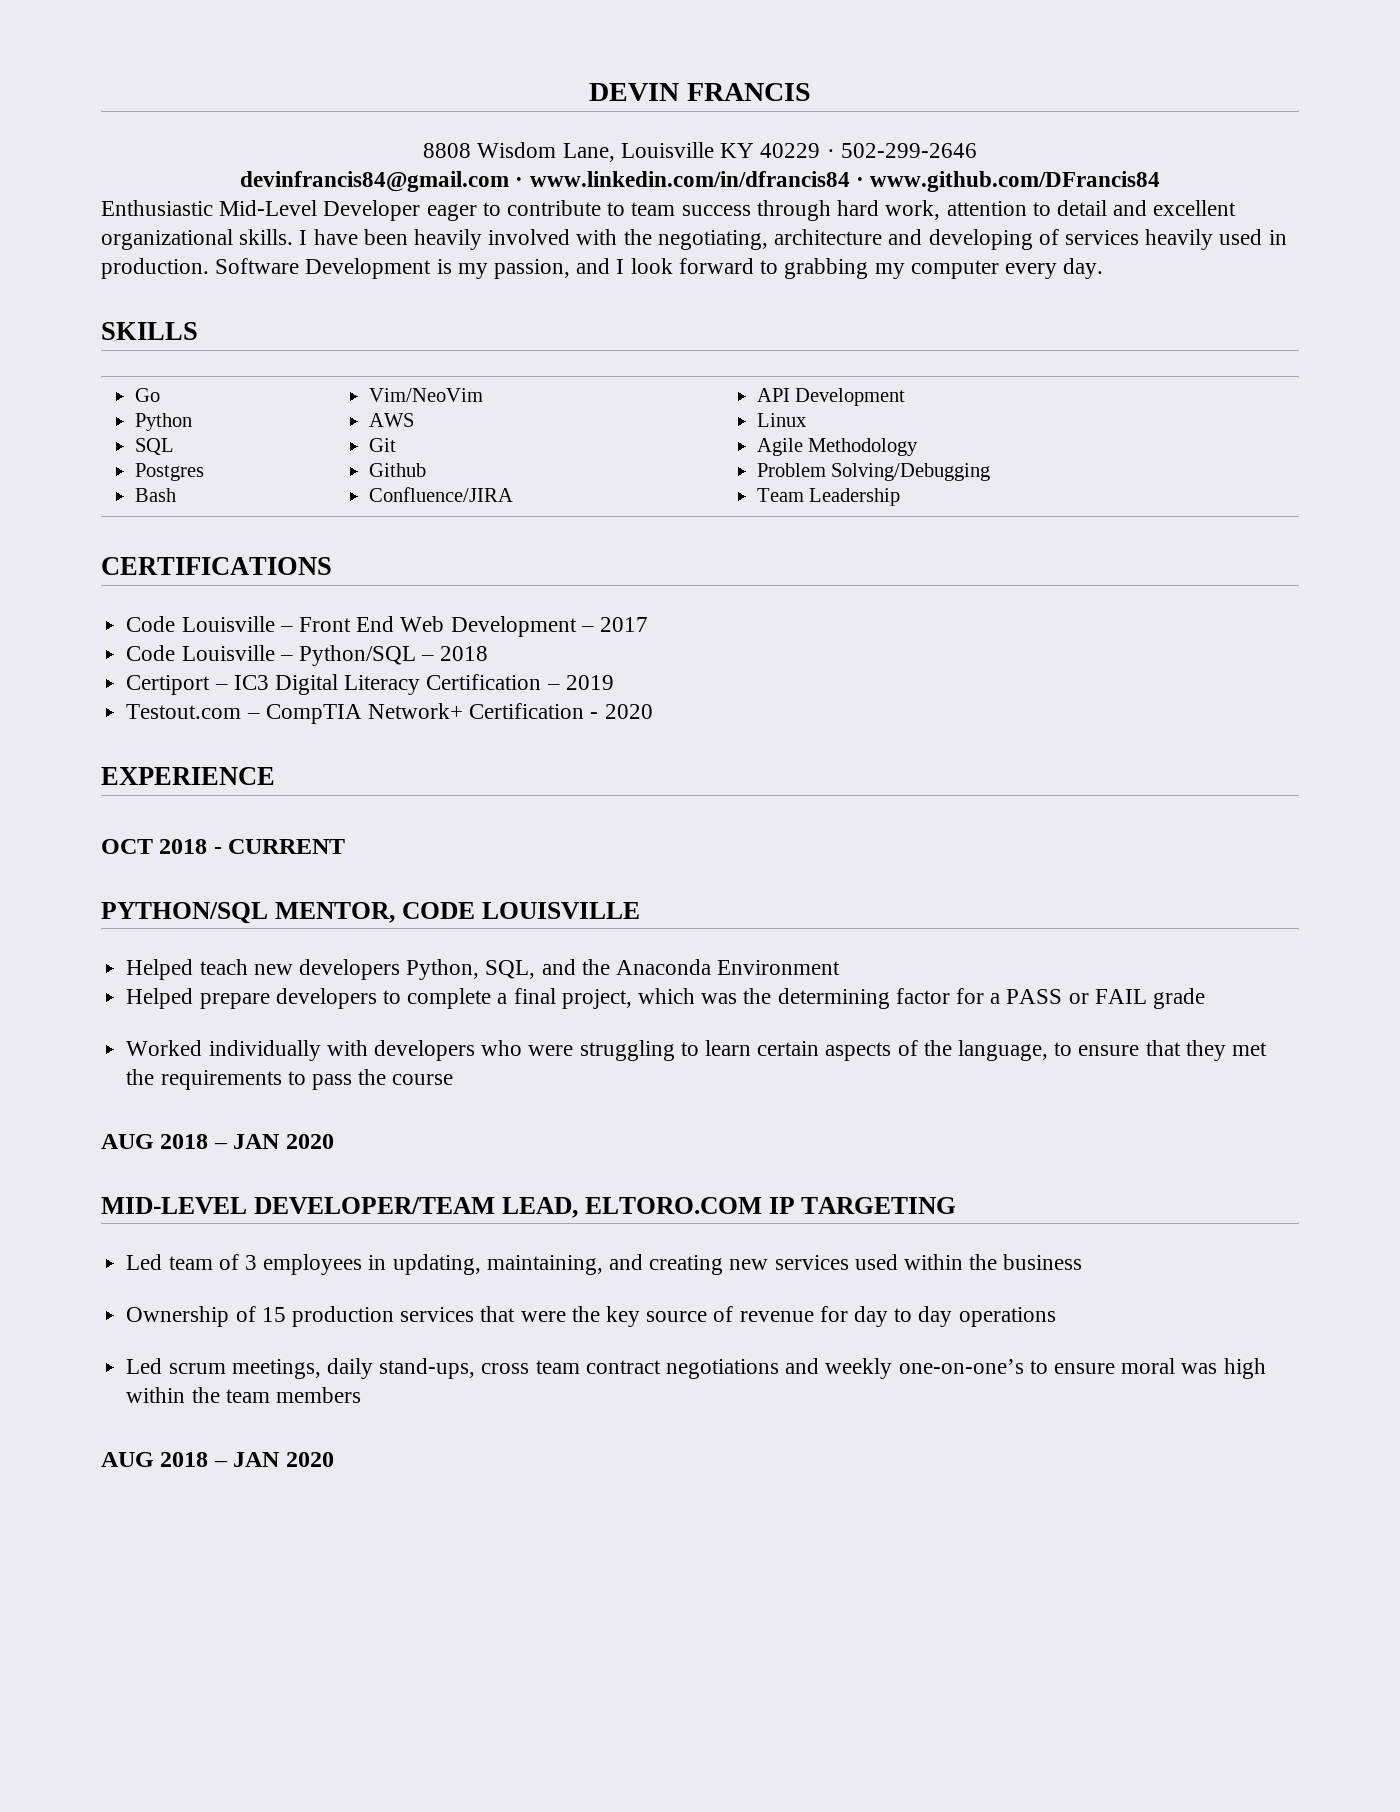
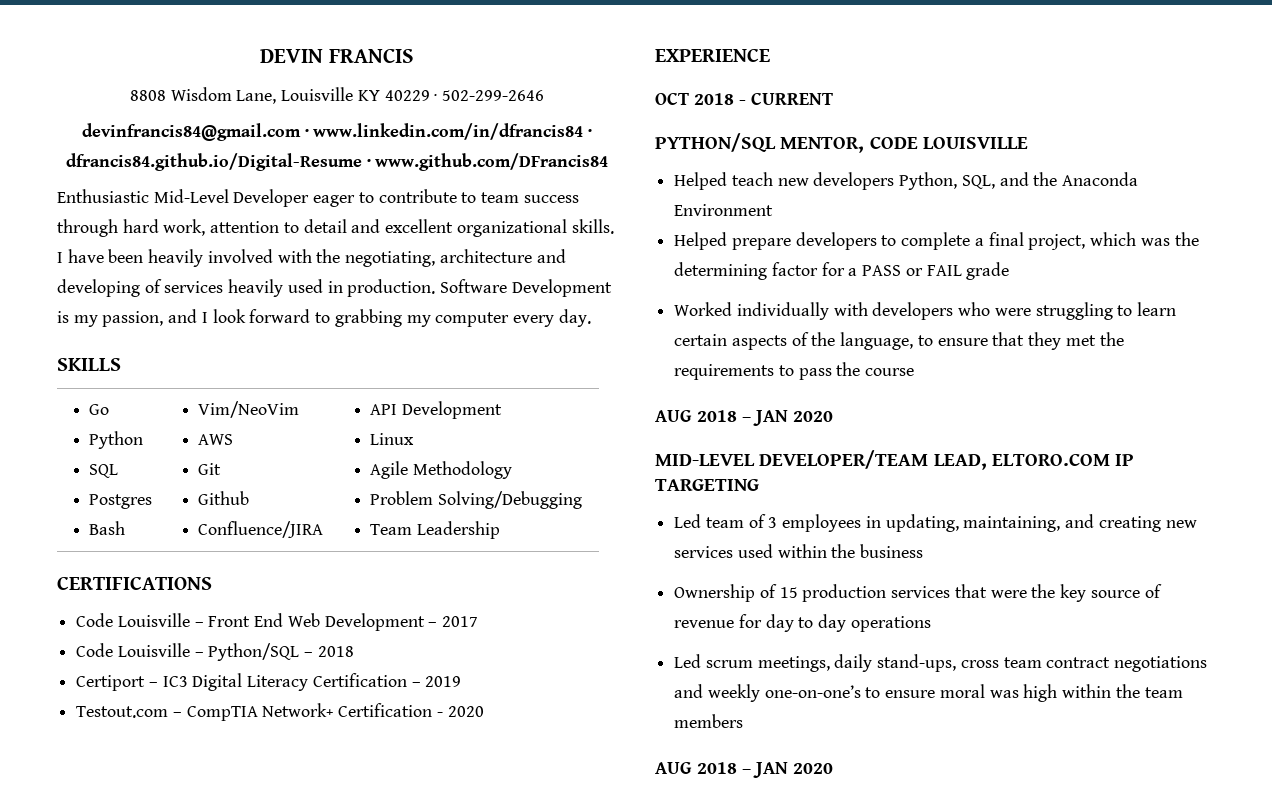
- devinfrancis84@gmail.com · www.linkedin.com/in/dfrancis84 · www.github.com/DFrancis84
+ devinfrancis84@gmail.com · www.linkedin.com/in/dfrancis84 · dfrancis84.github.io/Digital-Resume · www.github.com/DFrancis84

